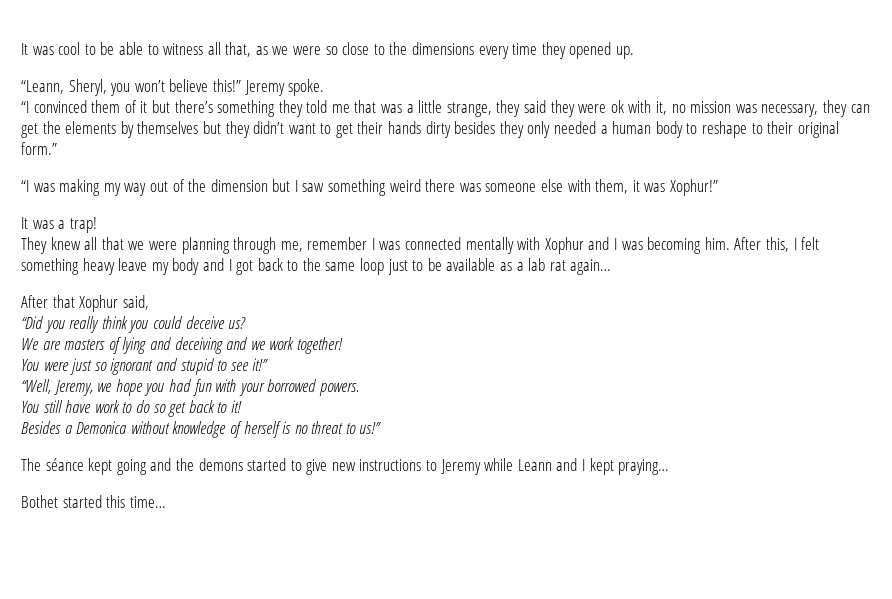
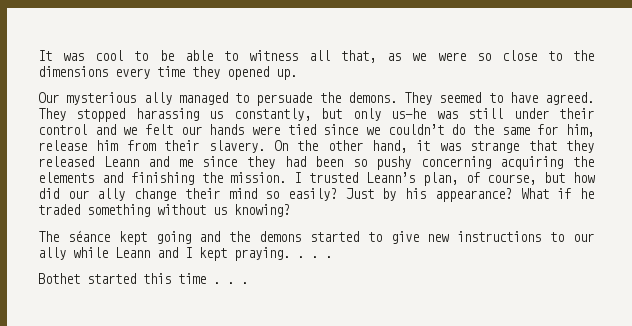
- “Leann, Sheryl, you won’t believe this!” Jeremy spoke.
- “I convinced them of it but there’s something they told me that was a little strange, they said they were ok with it, no mission was necessary, they can get the elements by themselves but they didn’t want to get their hands dirty besides they only needed a human body to reshape to their original form.”
- “I was making my way out of the dimension but I saw something weird there was someone else with them, it was Xophur!”
- It was a trap!
- They knew all that we were planning through me, remember I was connected mentally with Xophur and I was becoming him. After this, I felt something heavy leave my body and I got back to the same loop just to be available as a lab rat again…
- After that Xophur said,
- “Did you really think you could deceive us?
- We are masters of lying and deceiving and we work together!
- You were just so ignorant and stupid to see it!”
- “Well, Jeremy, we hope you had fun with your borrowed powers.
- You still have work to do so get back to it!
- Besides a Demonica without knowledge of herself is no threat to us!”
+ Our mysterious ally managed to persuade the demons. They seemed to have agreed. They stopped harassing us constantly, but only us—he was still under their control and we felt our hands were tied since we couldn’t do the same for him, release him from their slavery. On the other hand, it was strange that they released Leann and me since they had been so pushy concerning acquiring the elements and finishing the mission. I trusted Leann’s plan, of course, but how did our ally change their mind so easily? Just by his appearance? What if he traded something without us knowing?
- The séance kept going and the demons started to give new instructions to Jeremy while Leann and I kept praying…
+ The séance kept going and the demons started to give new instructions to our ally while Leann and I kept praying. . . .
- Bothet started this time…
+ Bothet started this time . . .

